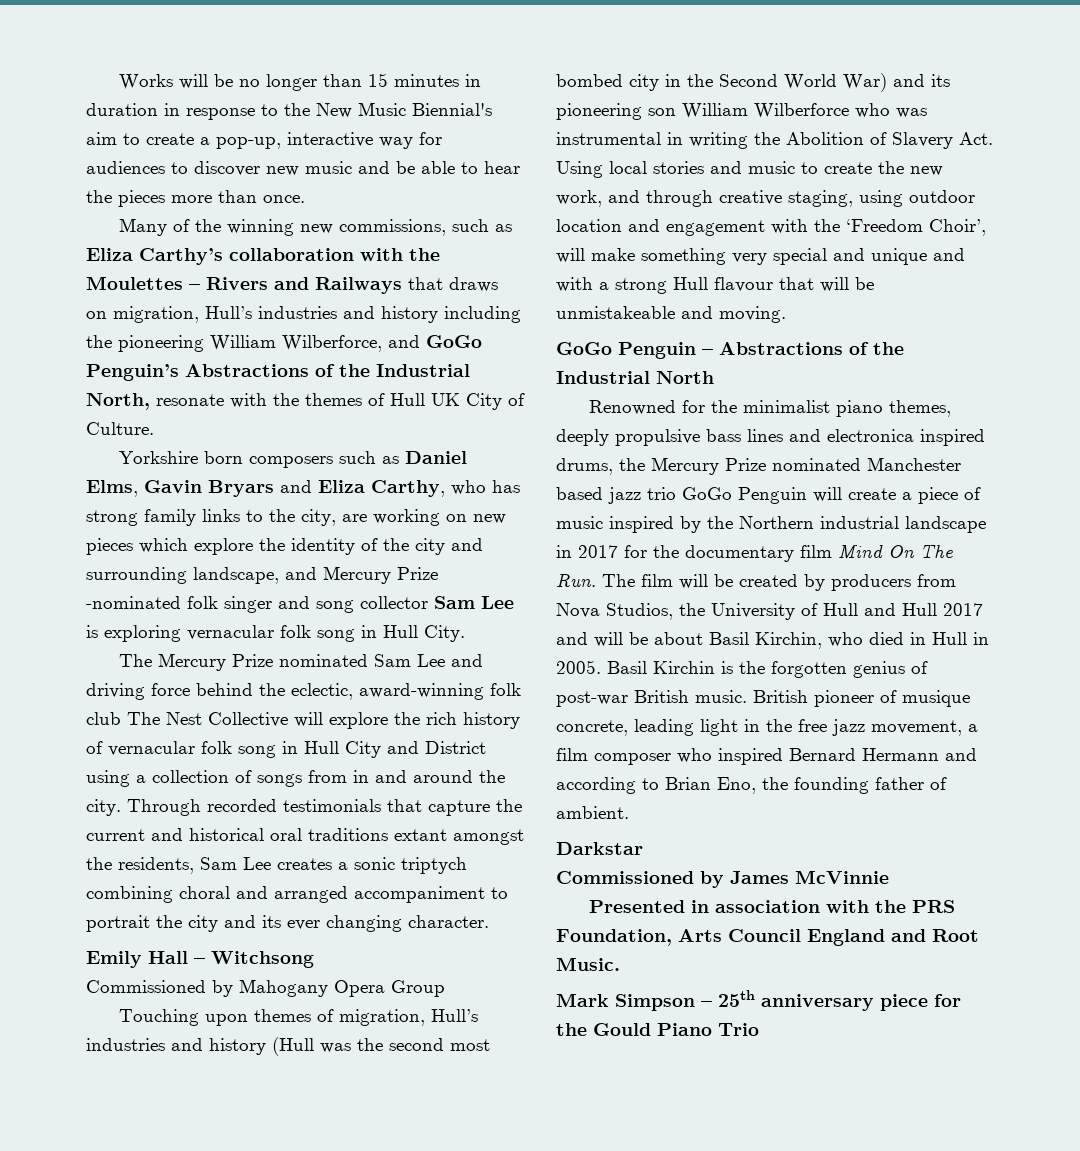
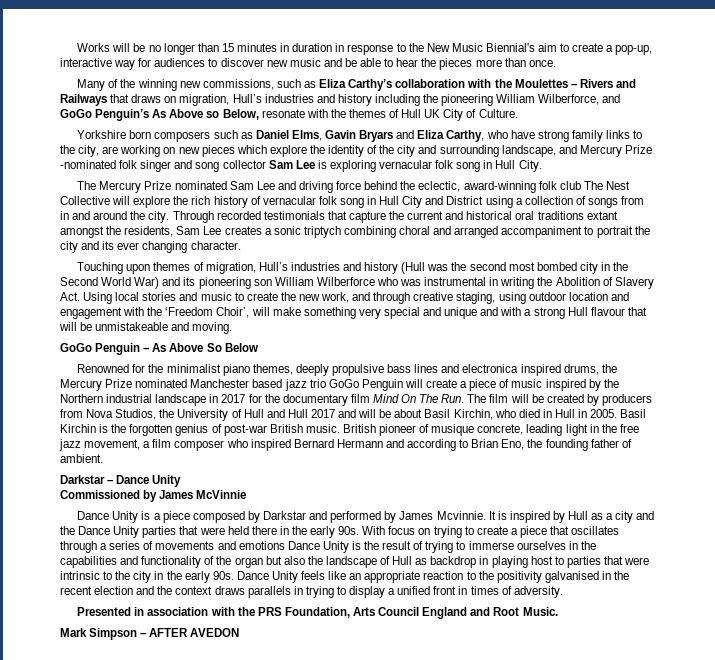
- Many of the winning new commissions, such as Eliza Carthy’s collaboration with the Moulettes – Rivers and Railways that draws on migration, Hull’s industries and history including the pioneering William Wilberforce, and GoGo Penguin’s Abstractions of the Industrial North, resonate with the themes of Hull UK City of Culture.
+ Many of the winning new commissions, such as Eliza Carthy’s collaboration with the Moulettes – Rivers and Railways that draws on migration, Hull’s industries and history including the pioneering William Wilberforce, and GoGo Penguin’s As Above so Below, resonate with the themes of Hull UK City of Culture.
- Yorkshire born composers such as Daniel Elms, Gavin Bryars and Eliza Carthy, who has strong family links to the city, are working on new pieces which explore the identity of the city and surrounding landscape, and Mercury Prize -nominated folk singer and song collector Sam Lee is exploring vernacular folk song in Hull City.
+ Yorkshire born composers such as Daniel Elms, Gavin Bryars and Eliza Carthy, who have strong family links to the city, are working on new pieces which explore the identity of the city and surrounding landscape, and Mercury Prize -nominated folk singer and song collector Sam Lee is exploring vernacular folk song in Hull City.
- Emily Hall – Witchsong
- Commissioned by Mahogany Opera Group
- GoGo Penguin – Abstractions of the Industrial North
+ GoGo Penguin – As Above So Below
- Darkstar
+ Darkstar – Dance Unity
+ Dance Unity is a piece composed by Darkstar and performed by James Mcvinnie. It is inspired by Hull as a city and the Dance Unity parties that were held there in the early 90s. With focus on trying to create a piece that oscillates through a series of movements and emotions Dance Unity is the result of trying to immerse ourselves in the capabilities and functionality of the organ but also the landscape of Hull as backdrop in playing host to parties that were intrinsic to the city in the early 90s. Dance Unity feels like an appropriate reaction to the positivity galvanised in the recent election and the context draws parallels in trying to display a unified front in times of adversity.
- Mark Simpson – 25th anniversary piece for the Gould Piano Trio
+ Mark Simpson – AFTER AVEDON

